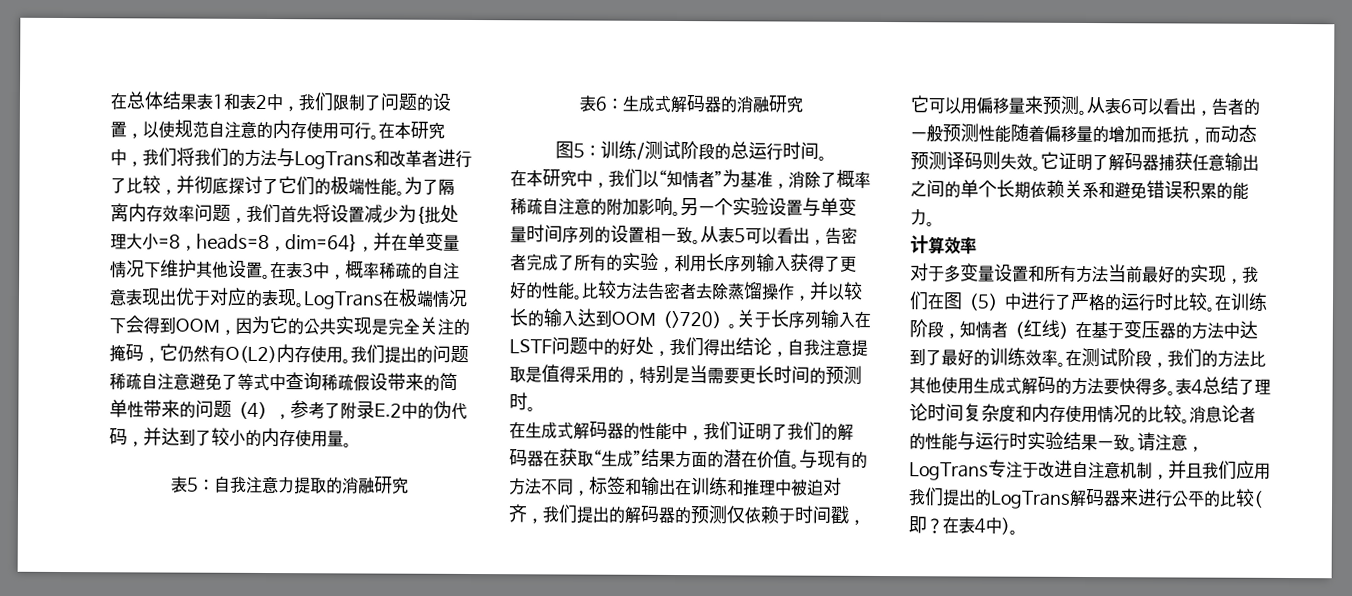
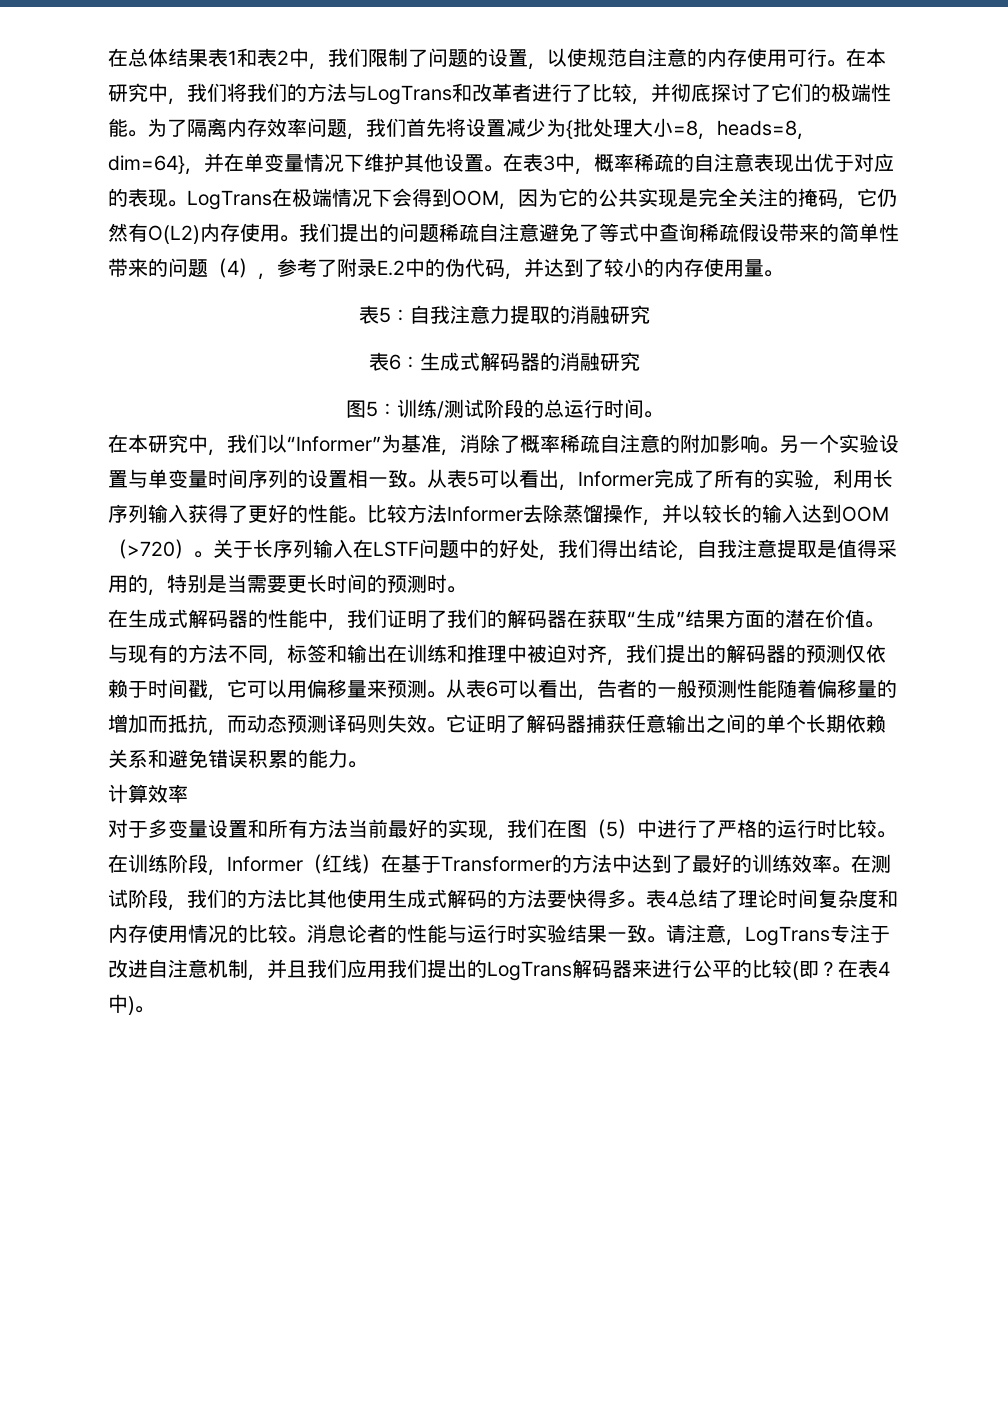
- 在本研究中，我们以“知情者”为基准，消除了概率稀疏自注意的附加影响。
+ 在本研究中，我们以“Informer”为基准，消除了概率稀疏自注意的附加影响。
- 从表5可以看出，告密者完成了所有的实验，利用长序列输入获得了更好的性能。
+ 从表5可以看出，Informer完成了所有的实验，利用长序列输入获得了更好的性能。
- 比较方法告密者去除蒸馏操作，并以较长的输入达到OOM（>720）。
+ 比较方法Informer去除蒸馏操作，并以较长的输入达到OOM（>720）。
- 在训练阶段，知情者（红线）在基于变压器的方法中达到了最好的训练效率。
+ 在训练阶段，Informer（红线）在基于Transformer的方法中达到了最好的训练效率。

